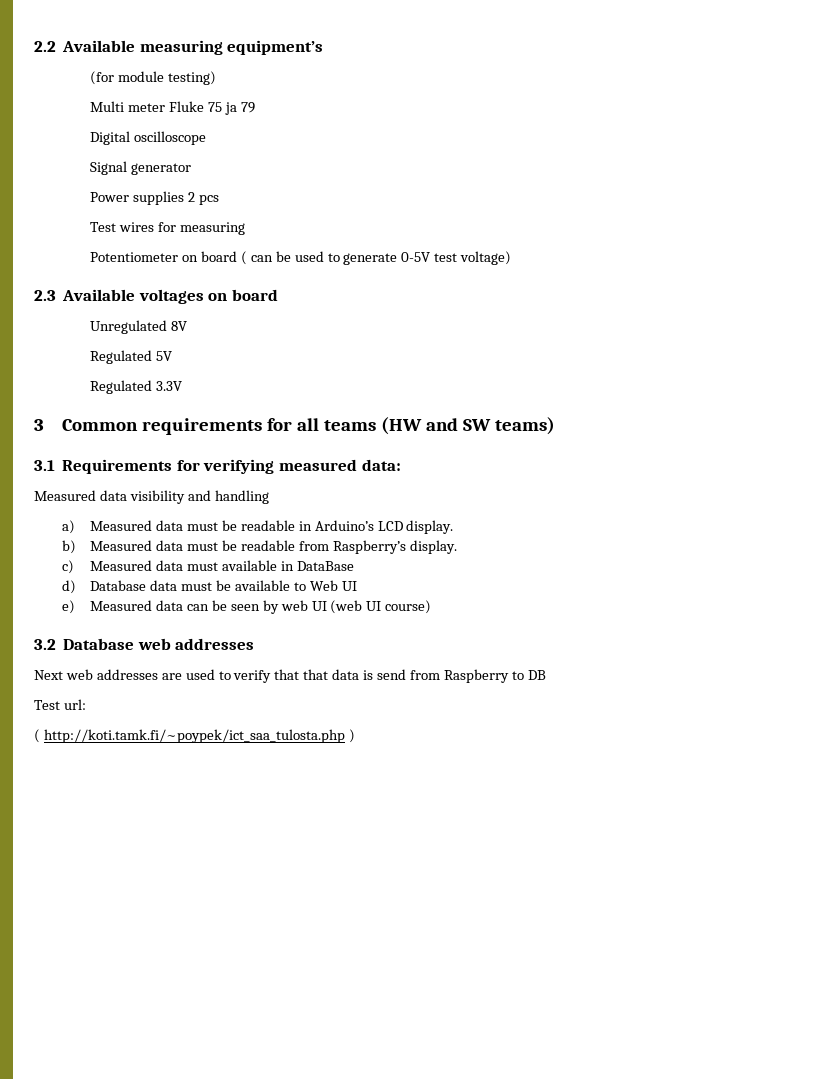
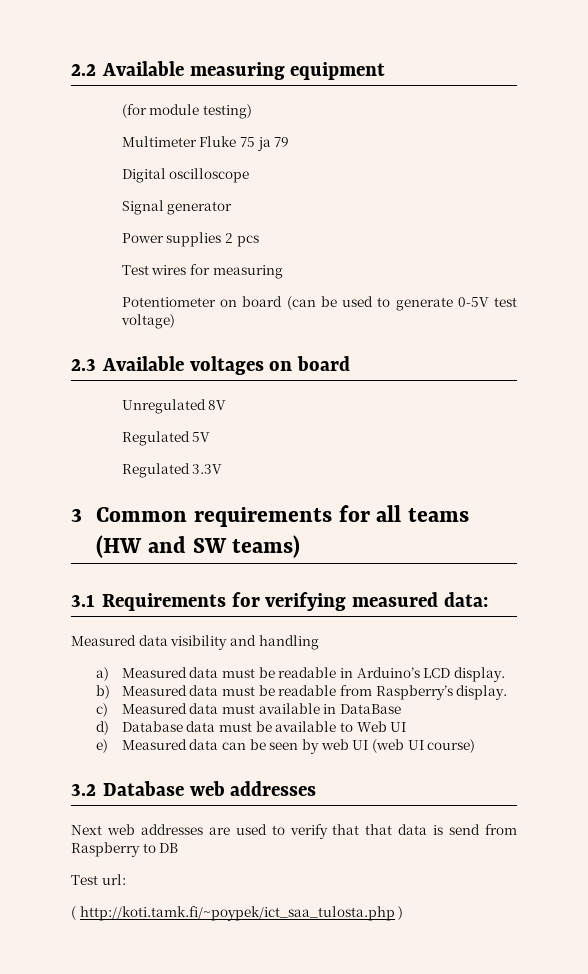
- 2.2 Available measuring equipment’s
+ 2.2 Available measuring equipment
- Multi meter Fluke 75 ja 79
+ Multimeter Fluke 75 ja 79
- Potentiometer on board ( can be used to generate 0-5V test voltage)
+ Potentiometer on board (can be used to generate 0-5V test voltage)

